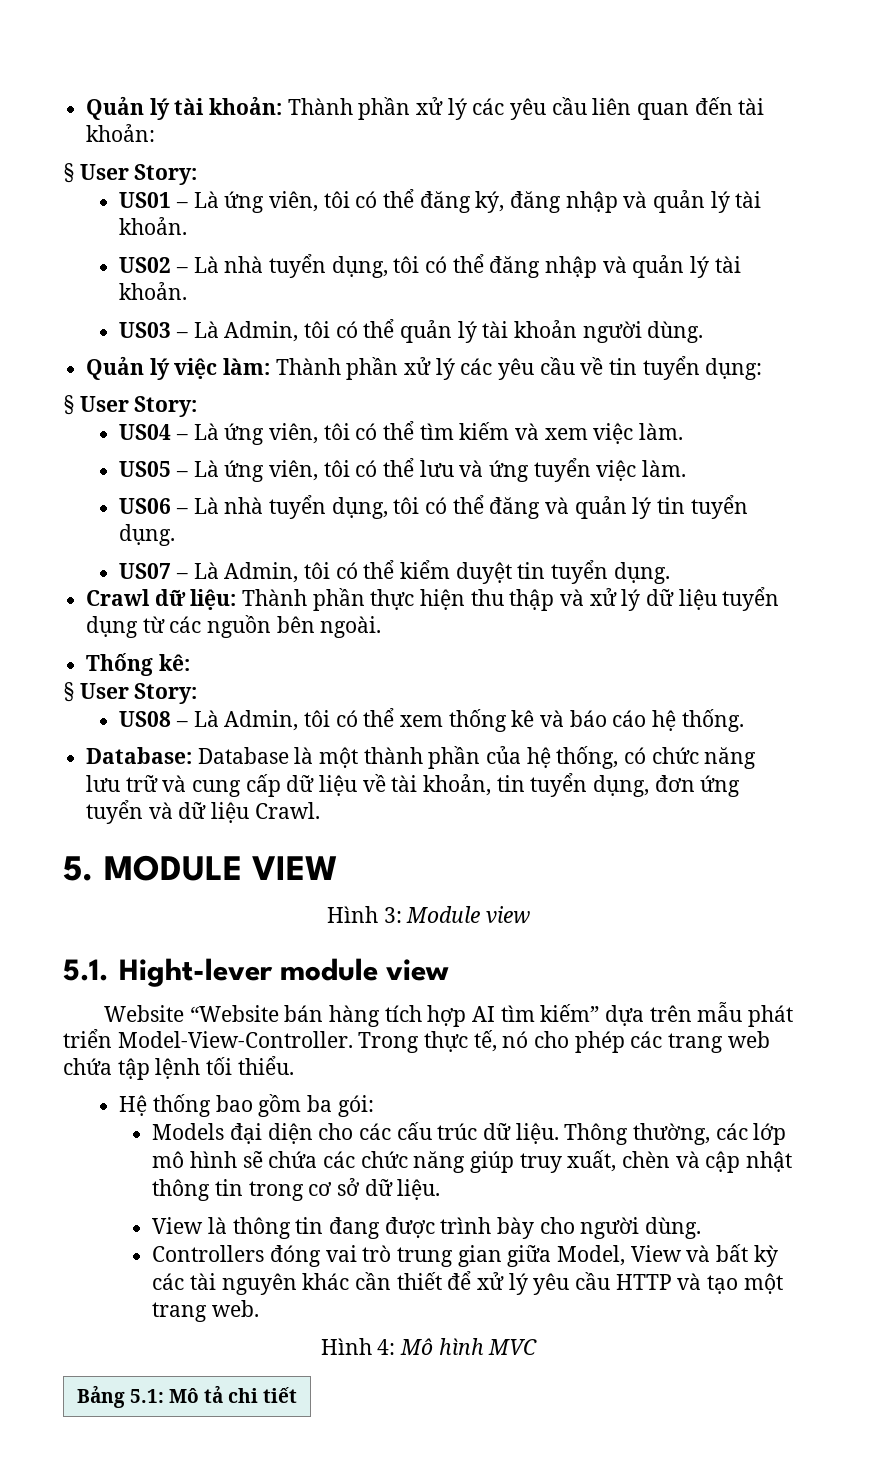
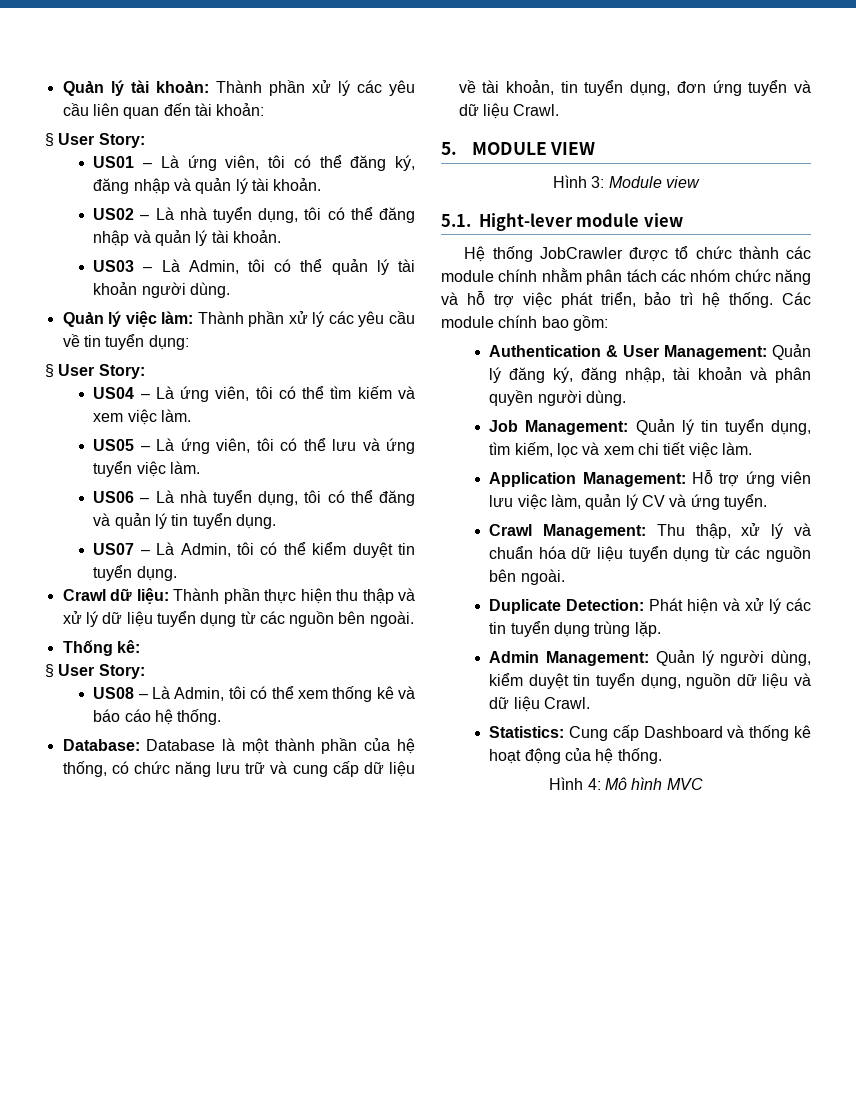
- Website “Website bán hàng tích hợp AI tìm kiếm” dựa trên mẫu phát triển Model-View-Controller. Trong thực tế, nó cho phép các trang web chứa tập lệnh tối thiểu.
- Hệ thống bao gồm ba gói:
- Models đại diện cho các cấu trúc dữ liệu. Thông thường, các lớp mô hình sẽ chứa các chức năng giúp truy xuất, chèn và cập nhật thông tin trong cơ sở dữ liệu.
- View là thông tin đang được trình bày cho người dùng.
- Controllers đóng vai trò trung gian giữa Model, View và bất kỳ các tài nguyên khác cần thiết để xử lý yêu cầu HTTP và tạo một trang web.
+ Hệ thống JobCrawler được tổ chức thành các module chính nhằm phân tách các nhóm chức năng và hỗ trợ việc phát triển, bảo trì hệ thống. Các module chính bao gồm:
+ Authentication & User Management: Quản lý đăng ký, đăng nhập, tài khoản và phân quyền người dùng.
+ Job Management: Quản lý tin tuyển dụng, tìm kiếm, lọc và xem chi tiết việc làm.
+ Application Management: Hỗ trợ ứng viên lưu việc làm, quản lý CV và ứng tuyển.
+ Crawl Management: Thu thập, xử lý và chuẩn hóa dữ liệu tuyển dụng từ các nguồn bên ngoài.
+ Duplicate Detection: Phát hiện và xử lý các tin tuyển dụng trùng lặp.
+ Admin Management: Quản lý người dùng, kiểm duyệt tin tuyển dụng, nguồn dữ liệu và dữ liệu Crawl.
+ Statistics: Cung cấp Dashboard và thống kê hoạt động của hệ thống.
- Bảng 5.1: Mô tả chi tiết

